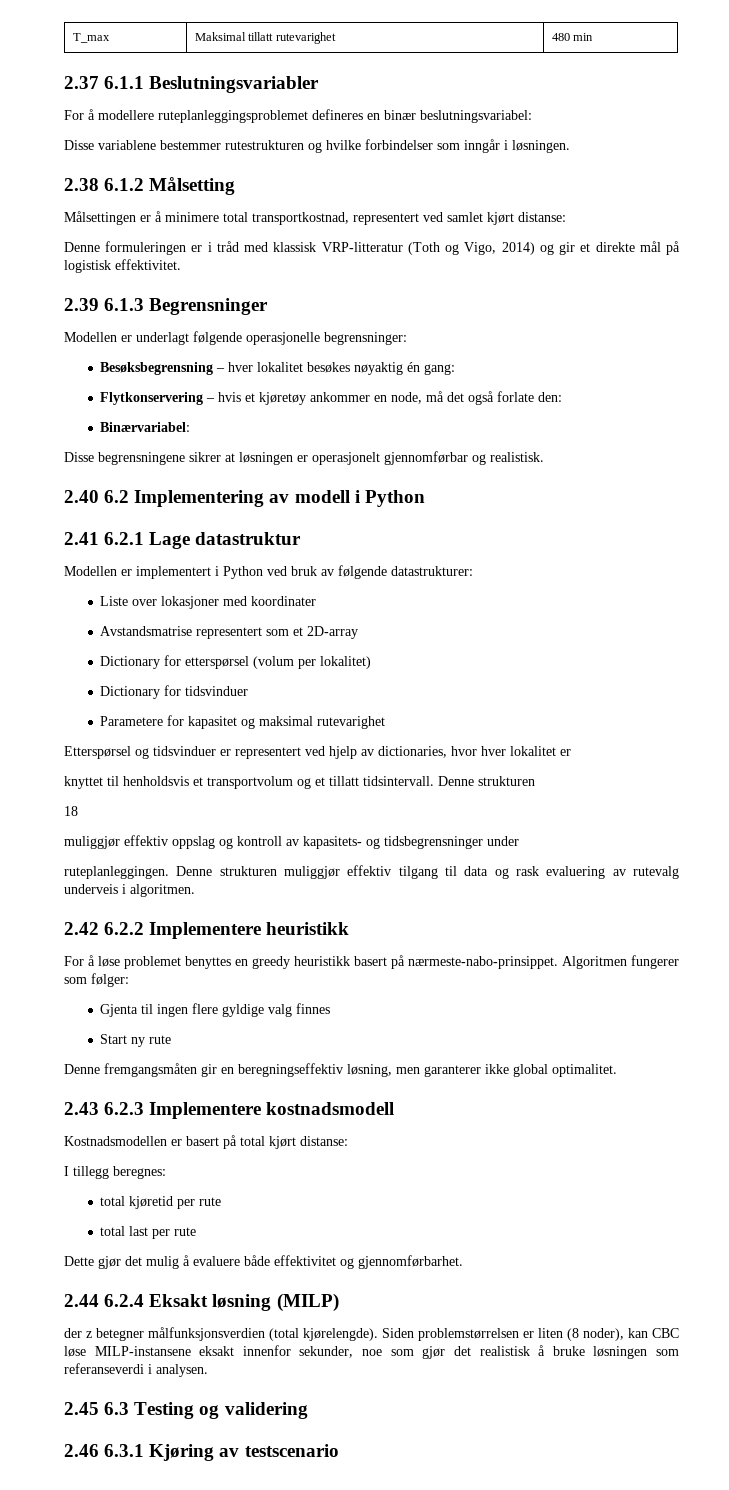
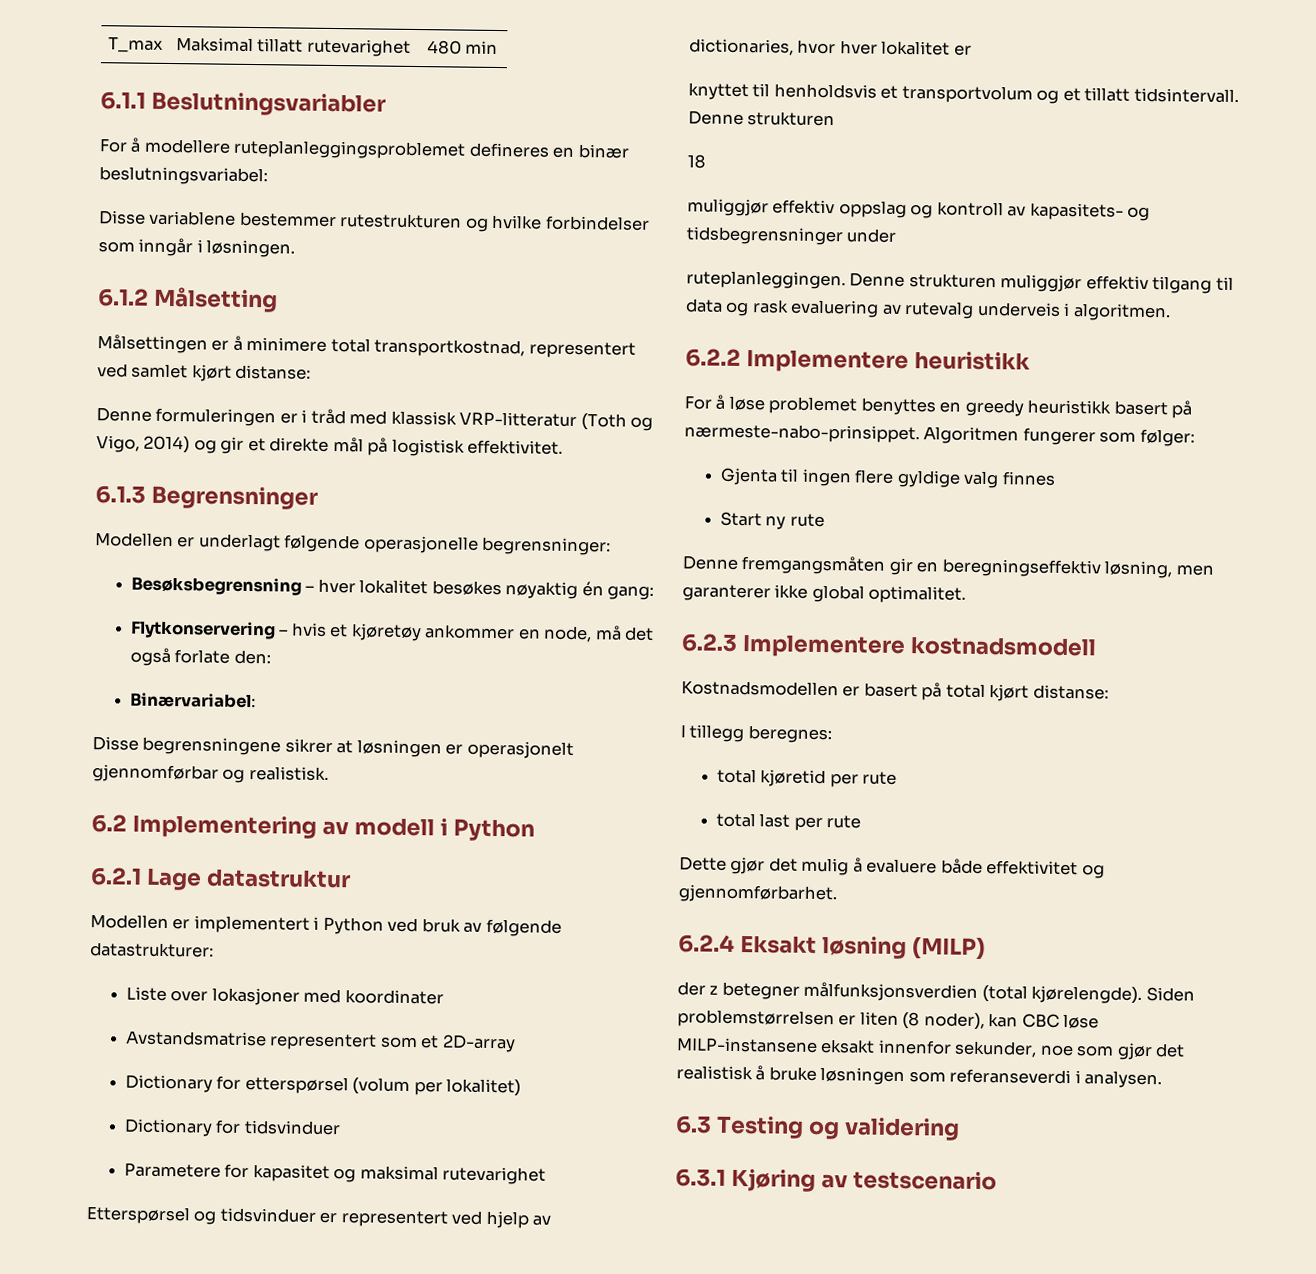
- 2.37 6.1.1 Beslutningsvariabler
+ 6.1.1 Beslutningsvariabler
- 2.38 6.1.2 Målsetting
+ 6.1.2 Målsetting
- 2.39 6.1.3 Begrensninger
+ 6.1.3 Begrensninger
- 2.40 6.2 Implementering av modell i Python
+ 6.2 Implementering av modell i Python
- 2.41 6.2.1 Lage datastruktur
+ 6.2.1 Lage datastruktur
- 2.42 6.2.2 Implementere heuristikk
+ 6.2.2 Implementere heuristikk
- 2.43 6.2.3 Implementere kostnadsmodell
+ 6.2.3 Implementere kostnadsmodell
- 2.44 6.2.4 Eksakt løsning (MILP)
+ 6.2.4 Eksakt løsning (MILP)
- 2.45 6.3 Testing og validering
+ 6.3 Testing og validering
- 2.46 6.3.1 Kjøring av testscenario
+ 6.3.1 Kjøring av testscenario

